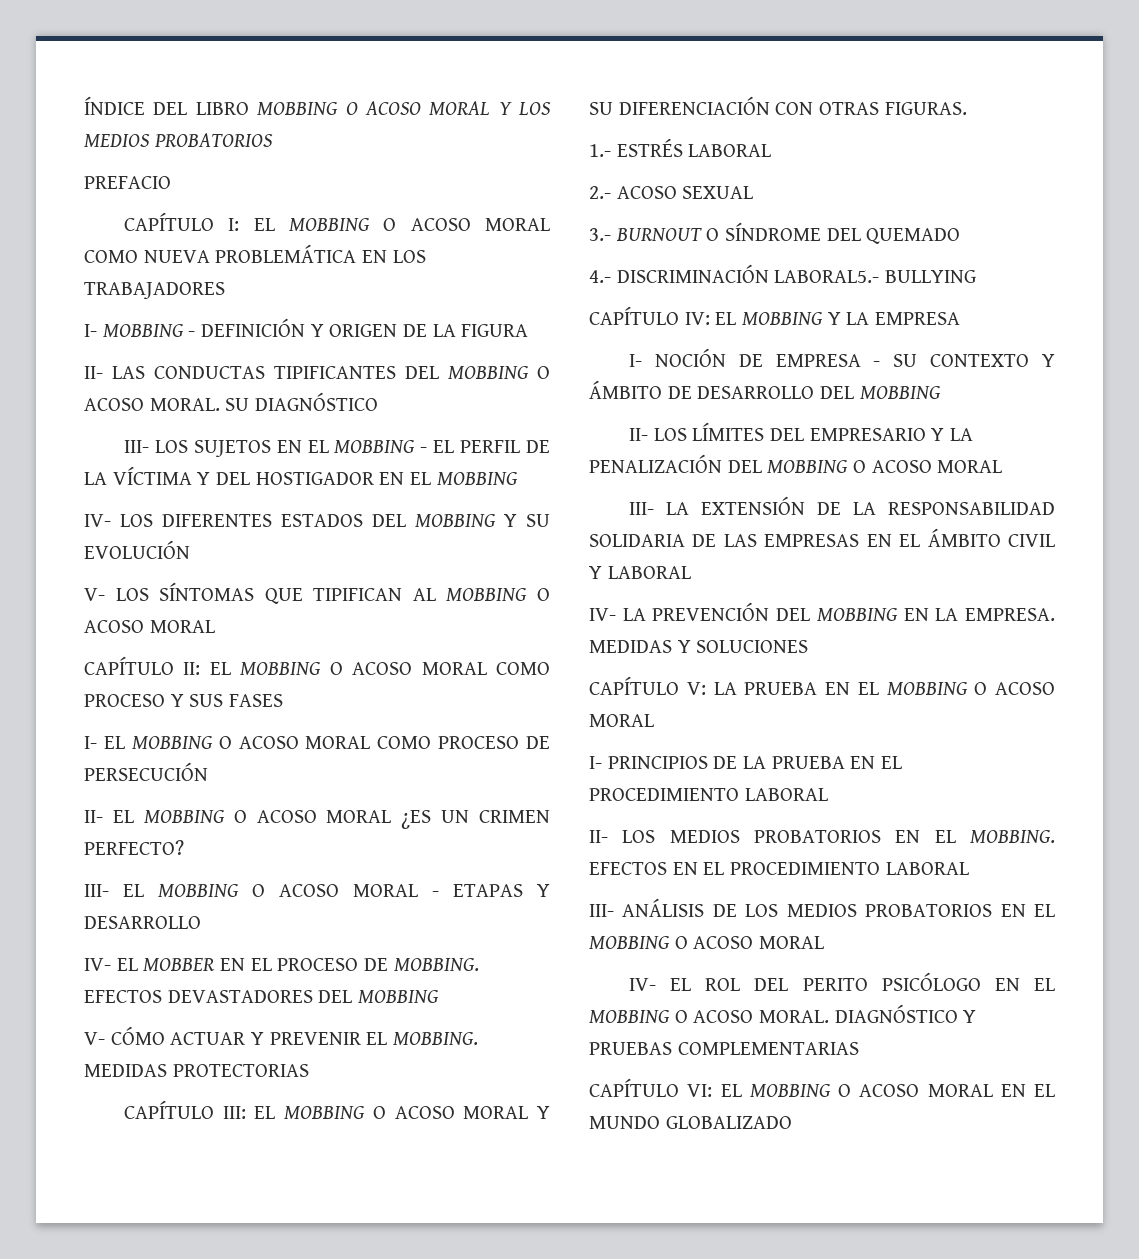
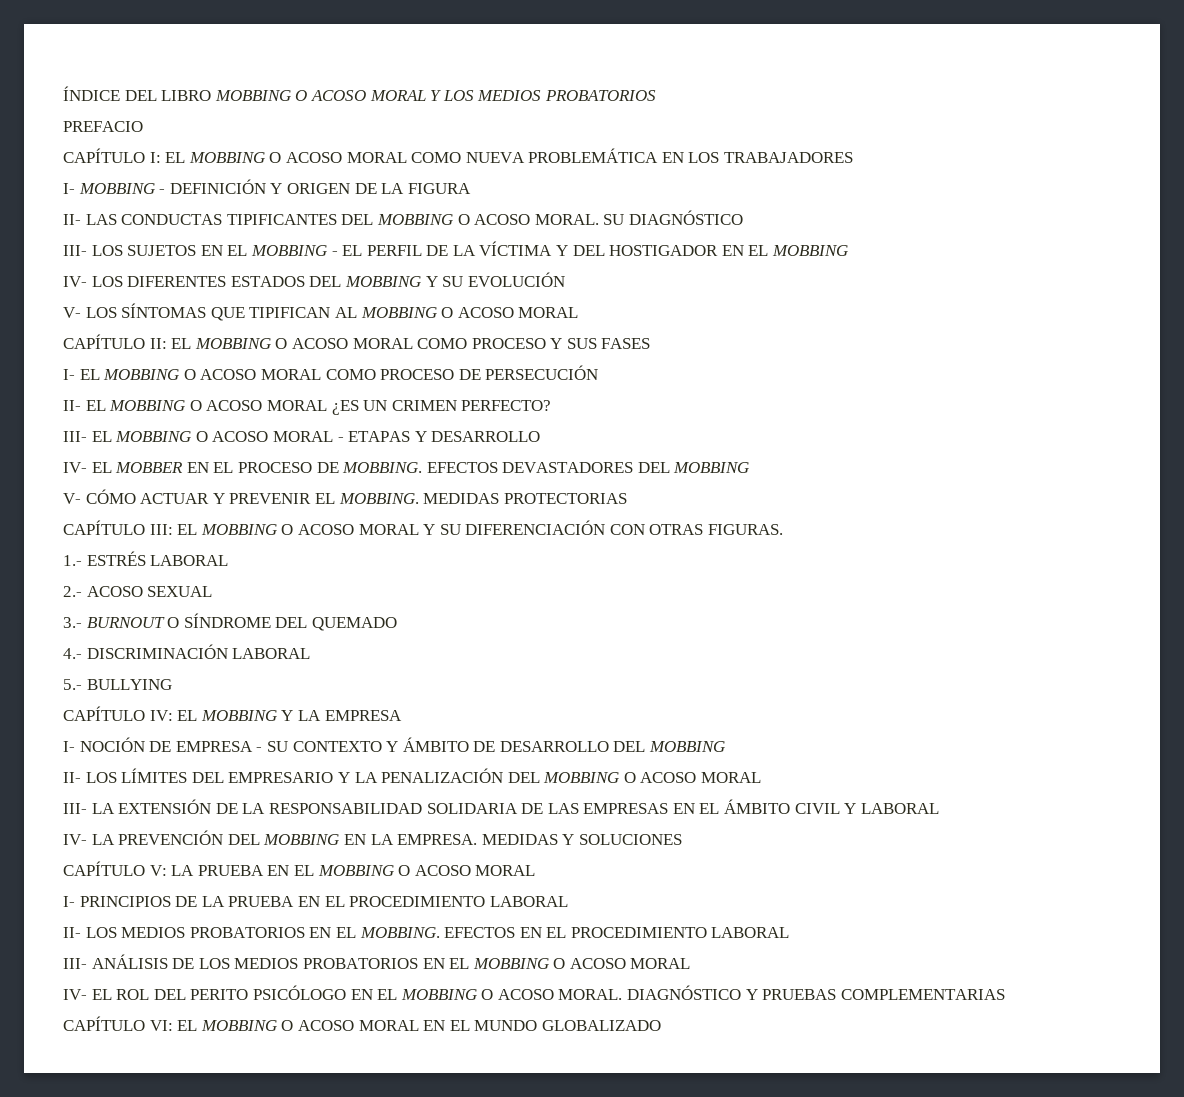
- 4.- DISCRIMINACIÓN LABORAL5.- BULLYING
+ 4.- DISCRIMINACIÓN LABORAL
+ 5.- BULLYING

